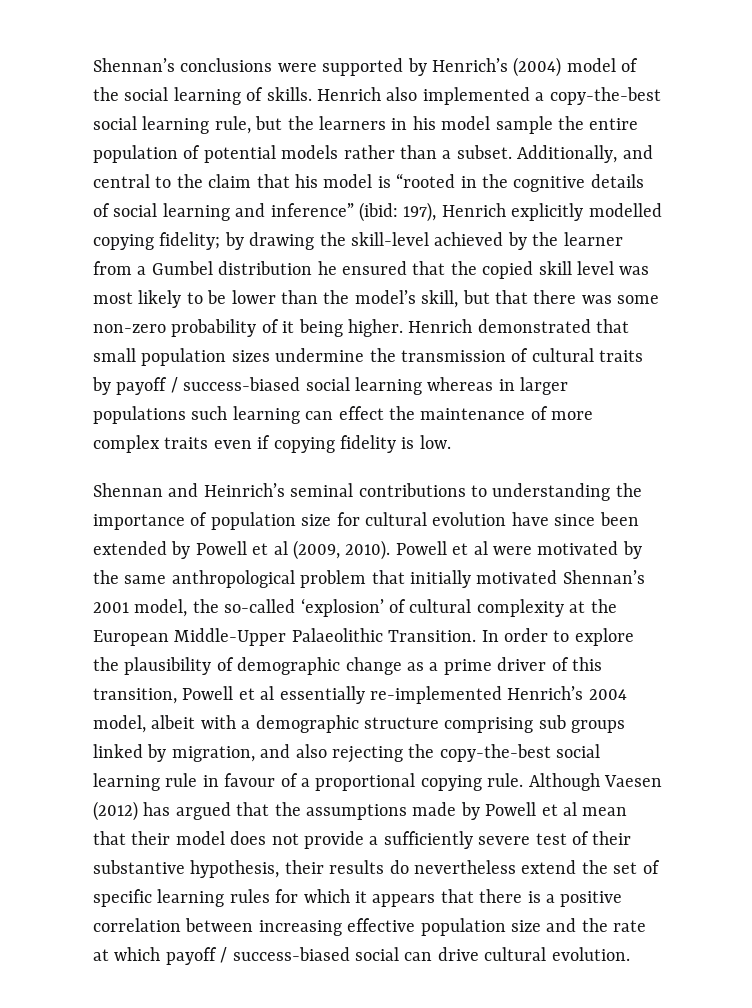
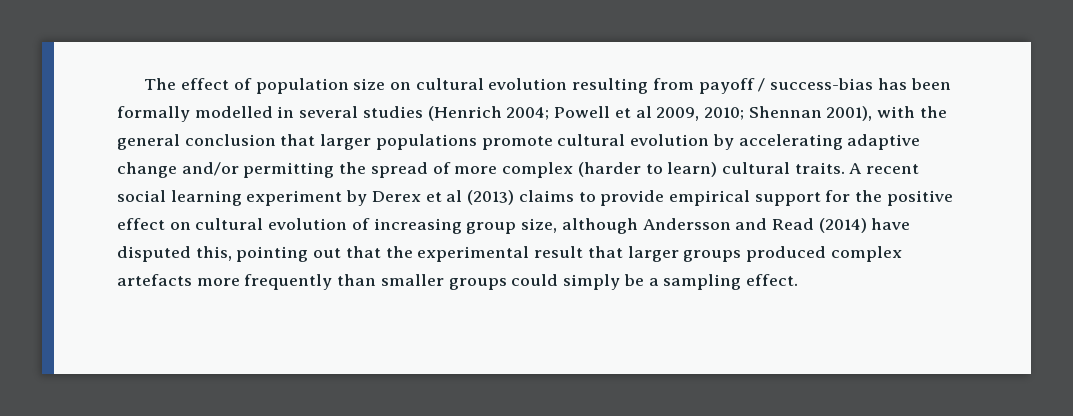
- Shennan’s conclusions were supported by Henrich’s (2004) model of the social learning of skills. Henrich also implemented a copy-the-best social learning rule, but the learners in his model sample the entire population of potential models rather than a subset. Additionally, and central to the claim that his model is “rooted in the cognitive details of social learning and inference” (ibid: 197), Henrich explicitly modelled copying fidelity; by drawing the skill-level achieved by the learner from a Gumbel distribution he ensured that the copied skill level was most likely to be lower than the model’s skill, but that there was some non-zero probability of it being higher. Henrich demonstrated that small population sizes undermine the transmission of cultural traits by payoff / success-biased social learning whereas in larger populations such learning can effect the maintenance of more complex traits even if copying fidelity is low.
- Shennan and Heinrich’s seminal contributions to understanding the importance of population size for cultural evolution have since been extended by Powell et al (2009, 2010). Powell et al were motivated by the same anthropological problem that initially motivated Shennan’s 2001 model, the so-called ‘explosion’ of cultural complexity at the European Middle-Upper Palaeolithic Transition. In order to explore the plausibility of demographic change as a prime driver of this transition, Powell et al essentially re-implemented Henrich’s 2004 model, albeit with a demographic structure comprising sub groups linked by migration, and also rejecting the copy-the-best social learning rule in favour of a proportional copying rule. Although Vaesen (2012) has argued that the assumptions made by Powell et al mean that their model does not provide a sufficiently severe test of their substantive hypothesis, their results do nevertheless extend the set of specific learning rules for which it appears that there is a positive correlation between increasing effective population size and the rate at which payoff / success-biased social can drive cultural evolution.
+ The effect of population size on cultural evolution resulting from payoff / success-bias has been formally modelled in several studies (Henrich 2004; Powell et al 2009, 2010; Shennan 2001), with the general conclusion that larger populations promote cultural evolution by accelerating adaptive change and/or permitting the spread of more complex (harder to learn) cultural traits. A recent social learning experiment by Derex et al (2013) claims to provide empirical support for the positive effect on cultural evolution of increasing group size, although Andersson and Read (2014) have disputed this, pointing out that the experimental result that larger groups produced complex artefacts more frequently than smaller groups could simply be a sampling effect.

